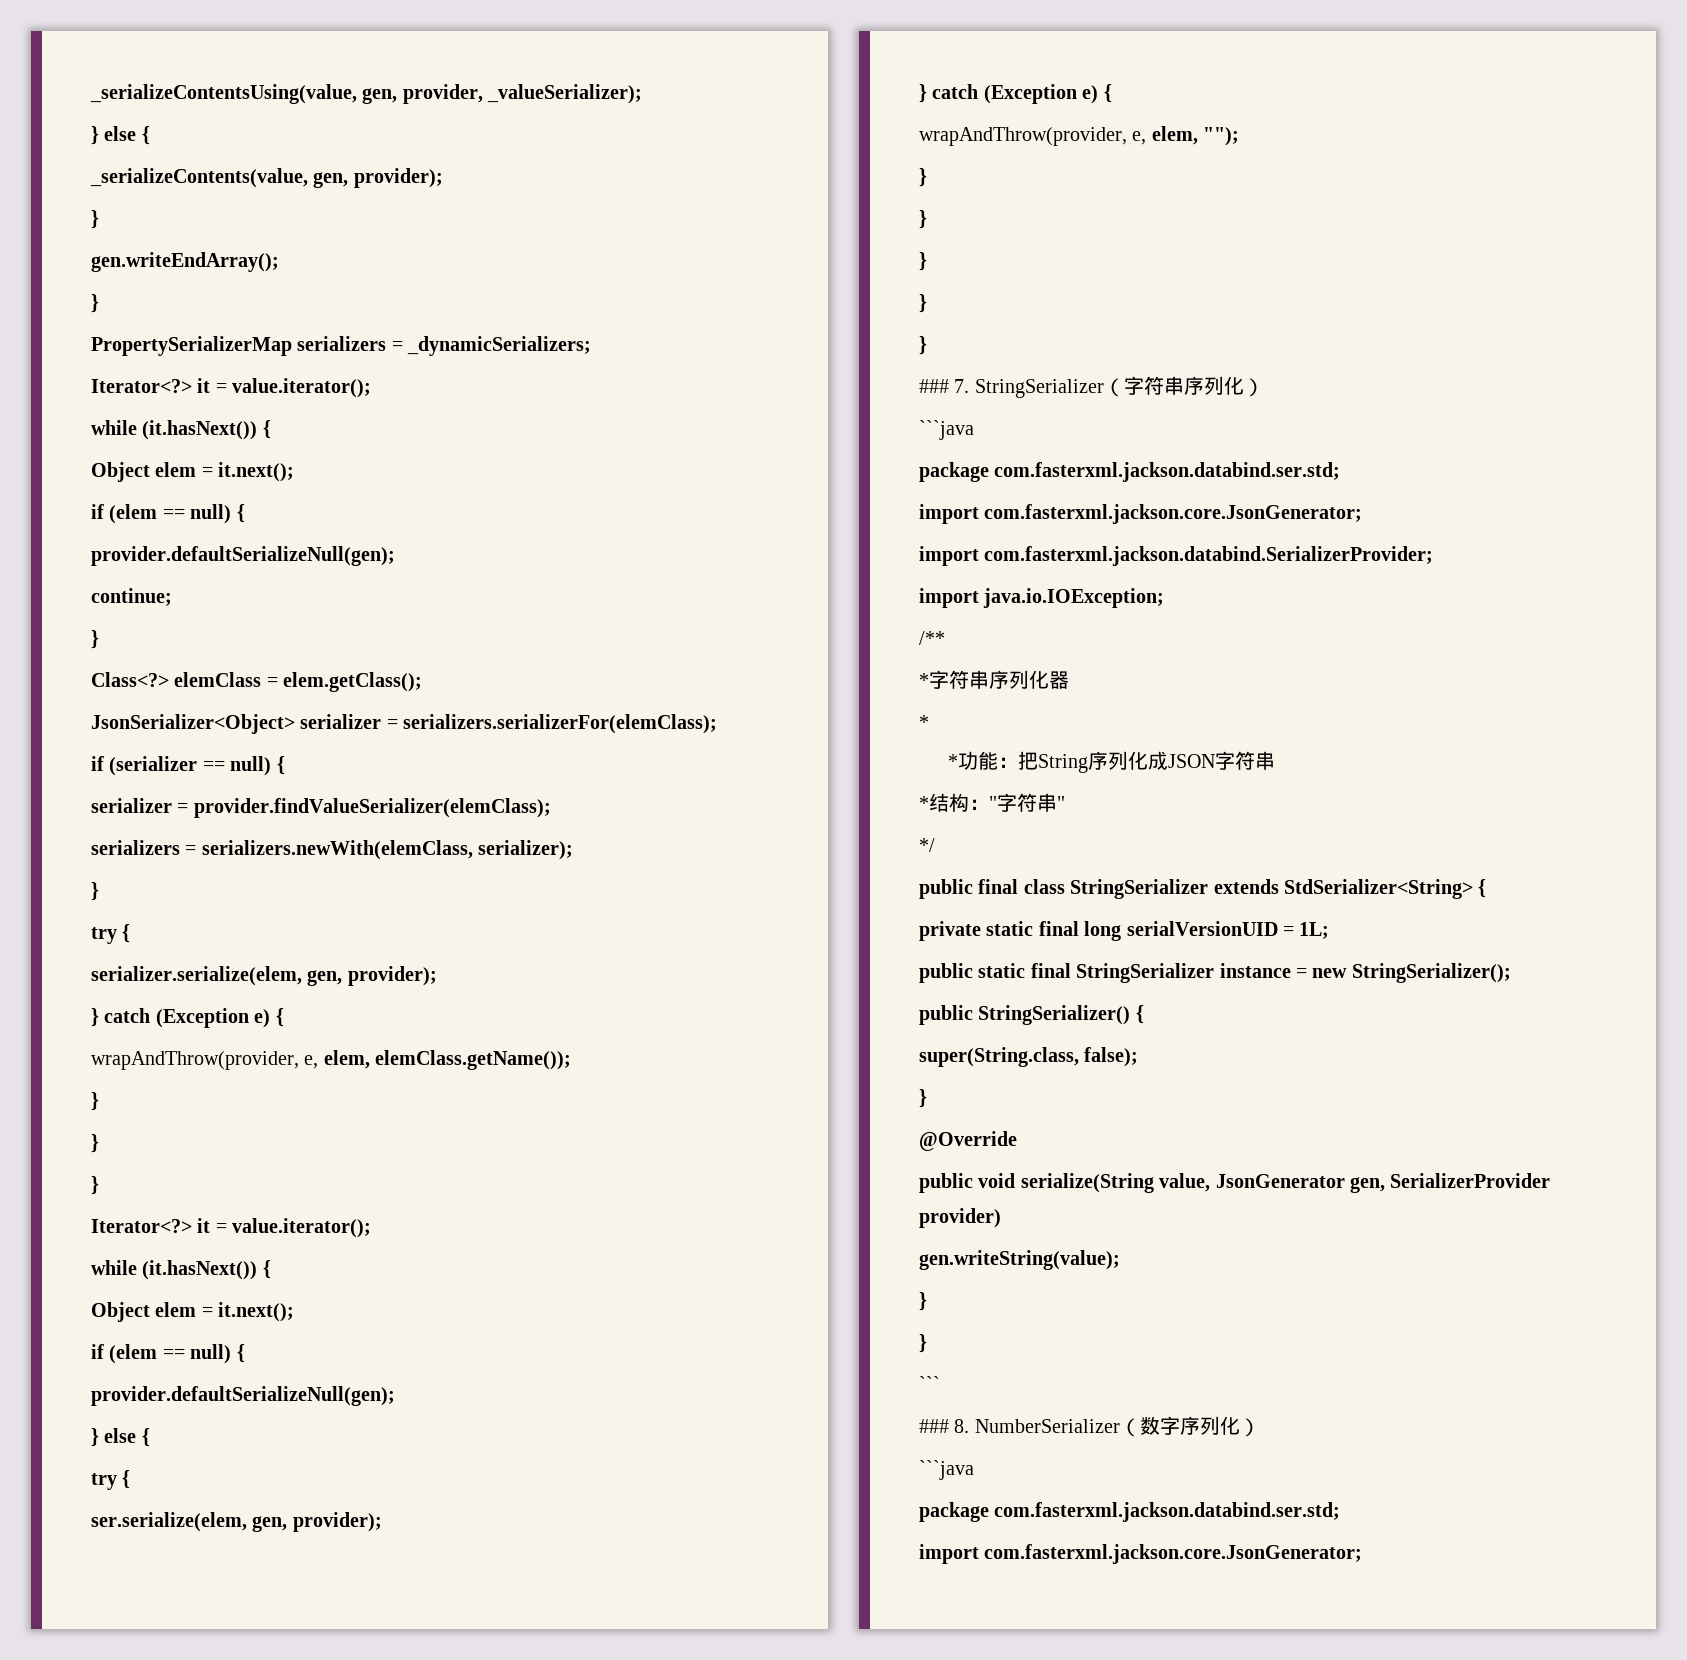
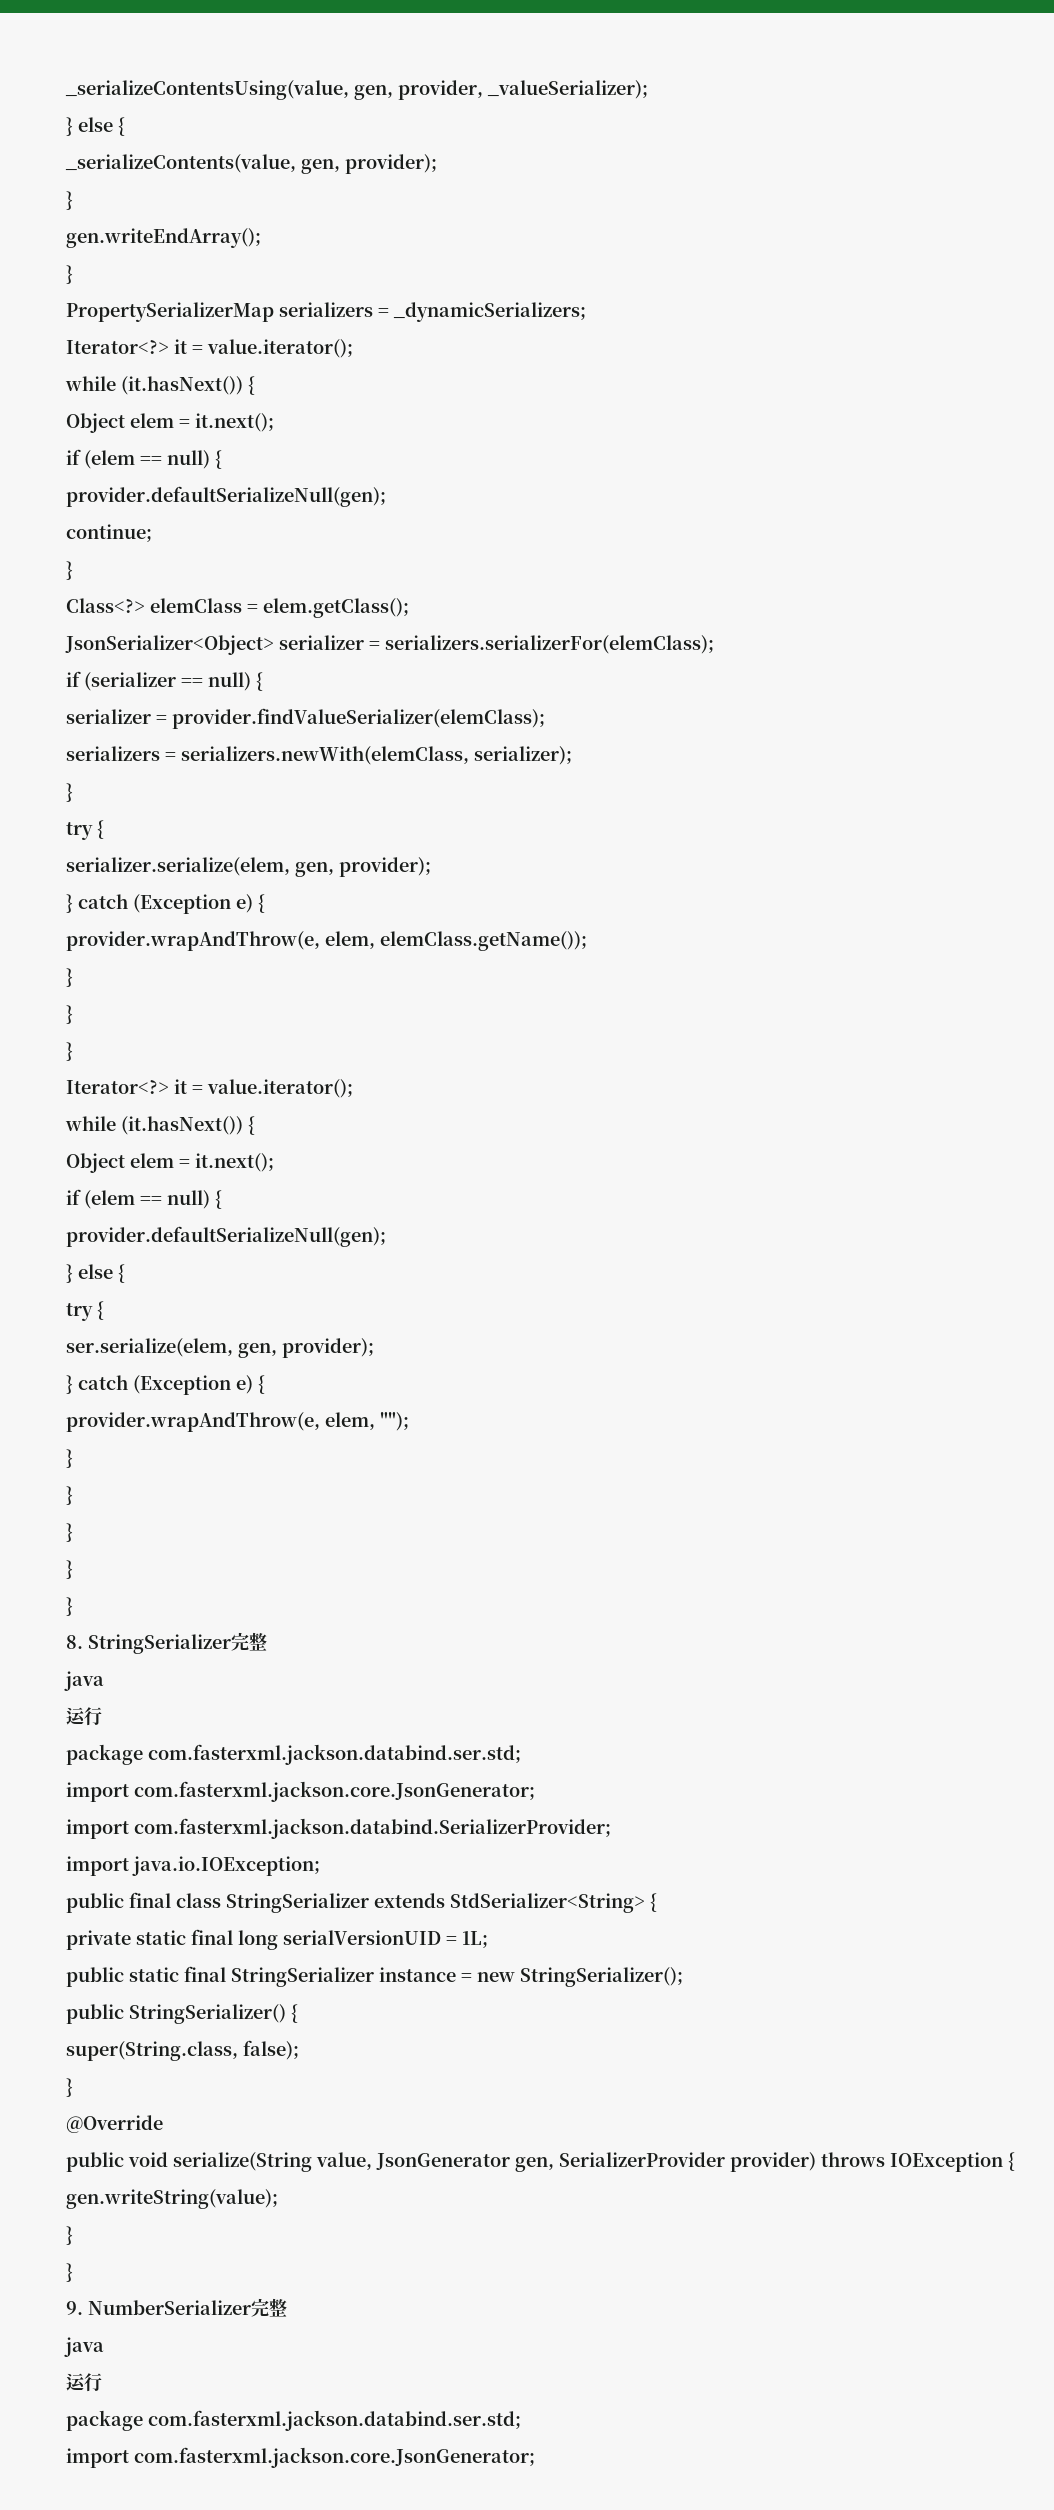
- wrapAndThrow(provider, e, elem, elemClass.getName());
+ provider.wrapAndThrow(e, elem, elemClass.getName());
- wrapAndThrow(provider, e, elem, "");
+ provider.wrapAndThrow(e, elem, "");
- ### 7. StringSerializer（字符串序列化）
- ```java
+ 8. StringSerializer完整
+ java
+ 运行
- /**
- *字符串序列化器
- *
- *功能：把String序列化成JSON字符串
- *结构："字符串"
- */
- public void serialize(String value, JsonGenerator gen, SerializerProvider provider)
+ public void serialize(String value, JsonGenerator gen, SerializerProvider provider) throws IOException {
- ```
- ### 8. NumberSerializer（数字序列化）
- ```java
+ 9. NumberSerializer完整
+ java
+ 运行

